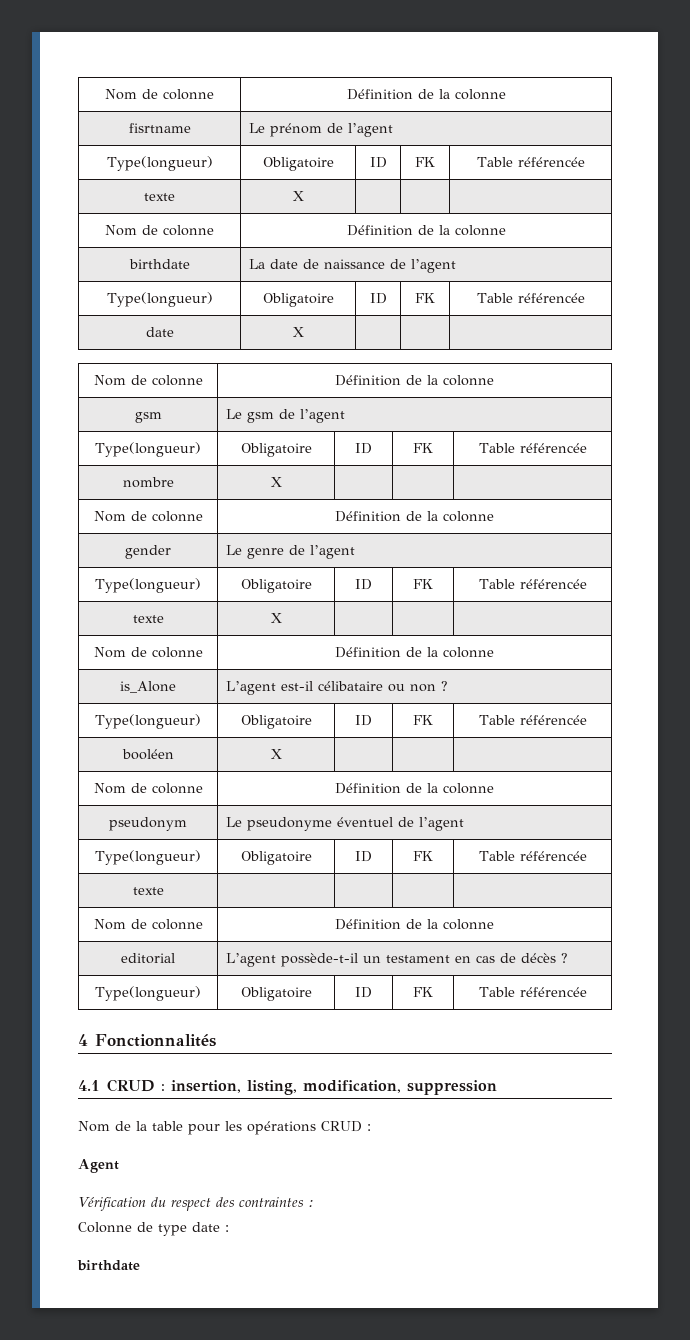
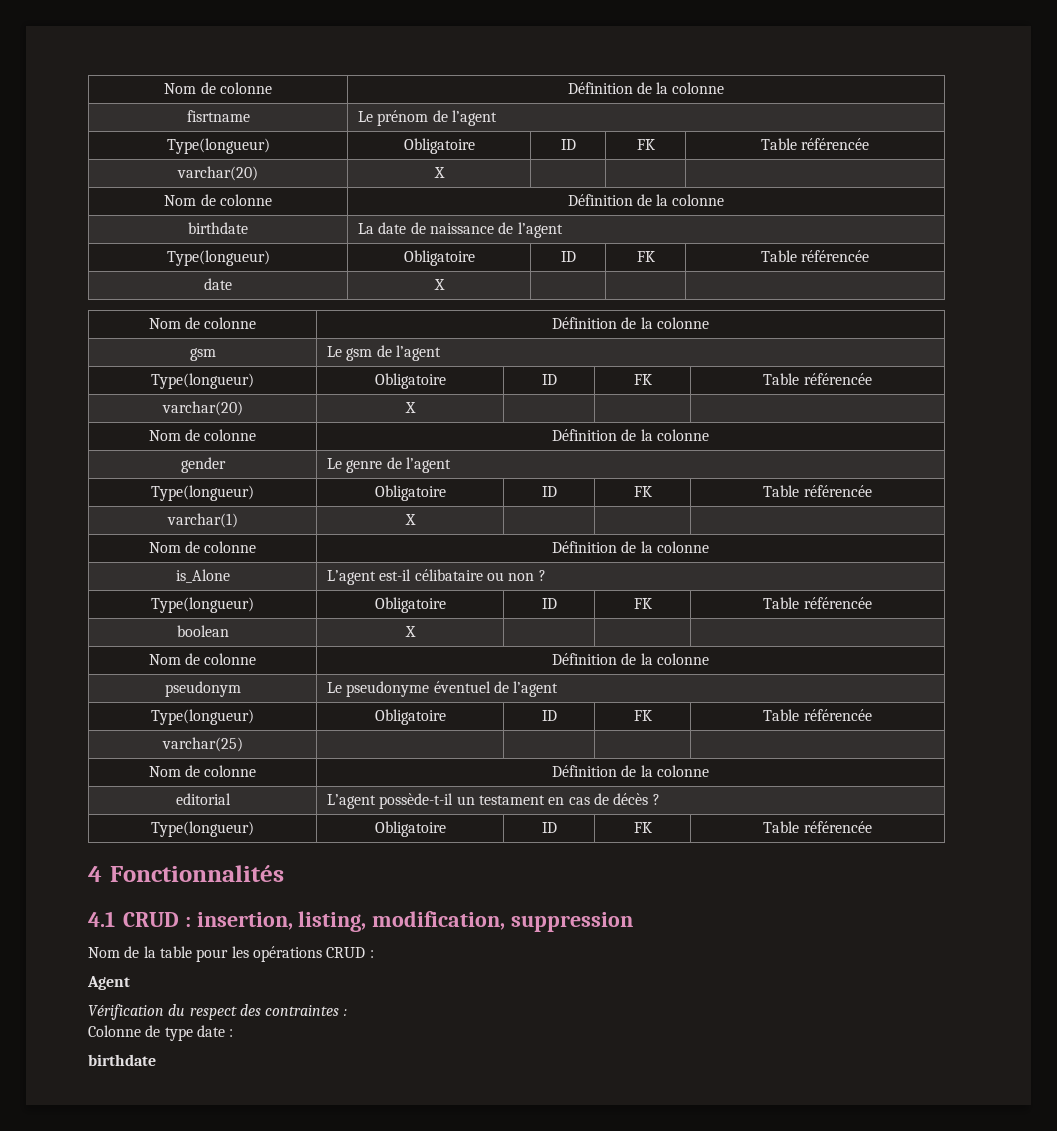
  fisrtname | Le prénom de l’agent
  Type(longueur) | Obligatoire | ID | FK | Table référencée
- texte | X | | |
+ varchar(20) | X | | |
  gsm | Le gsm de l’agent
  Type(longueur) | Obligatoire | ID | FK | Table référencée
- nombre | X | | |
+ varchar(20) | X | | |
  gender | Le genre de l’agent
  Type(longueur) | Obligatoire | ID | FK | Table référencée
- texte | X | | |
+ varchar(1) | X | | |
- booléen | X | | |
+ boolean | X | | |
- texte | | | |
+ varchar(25) | | | |

